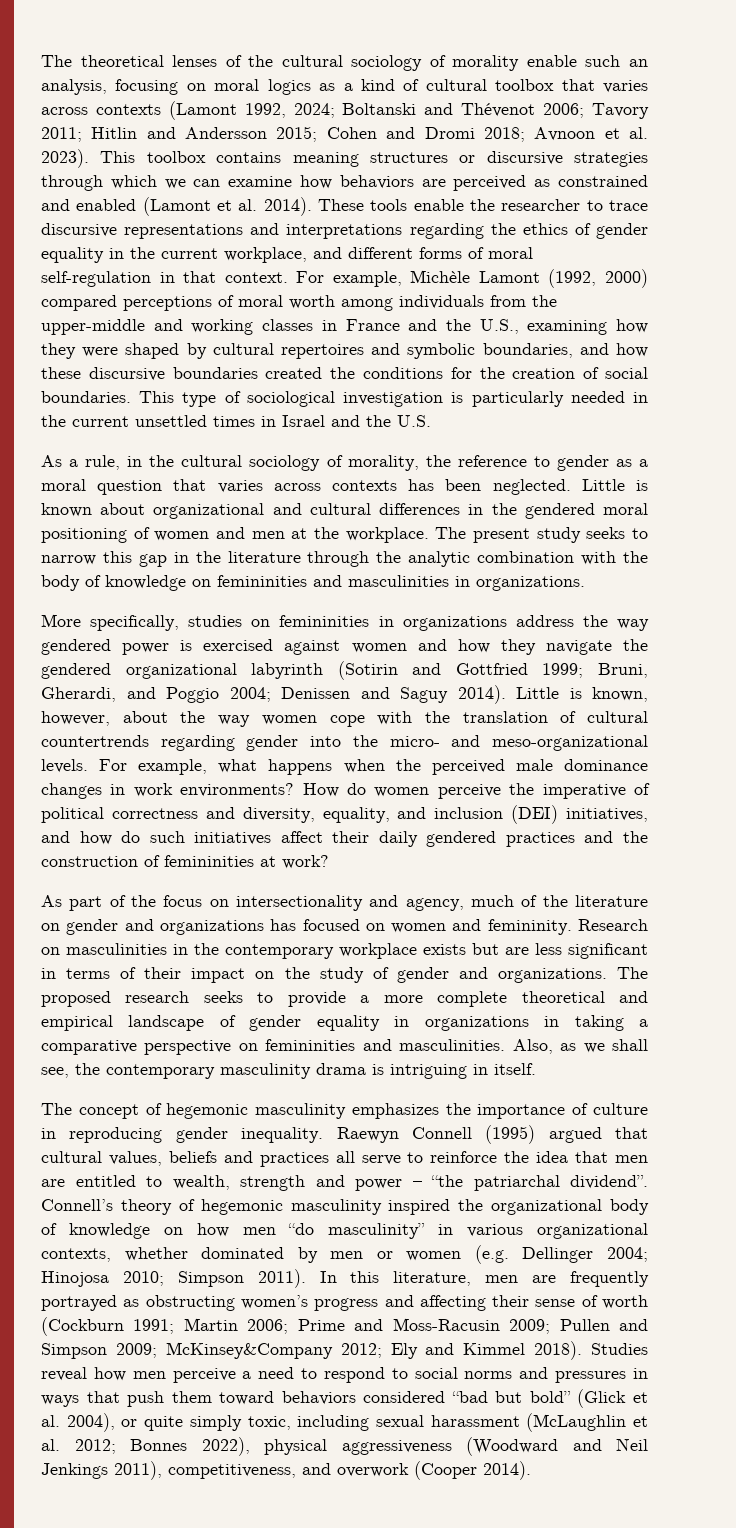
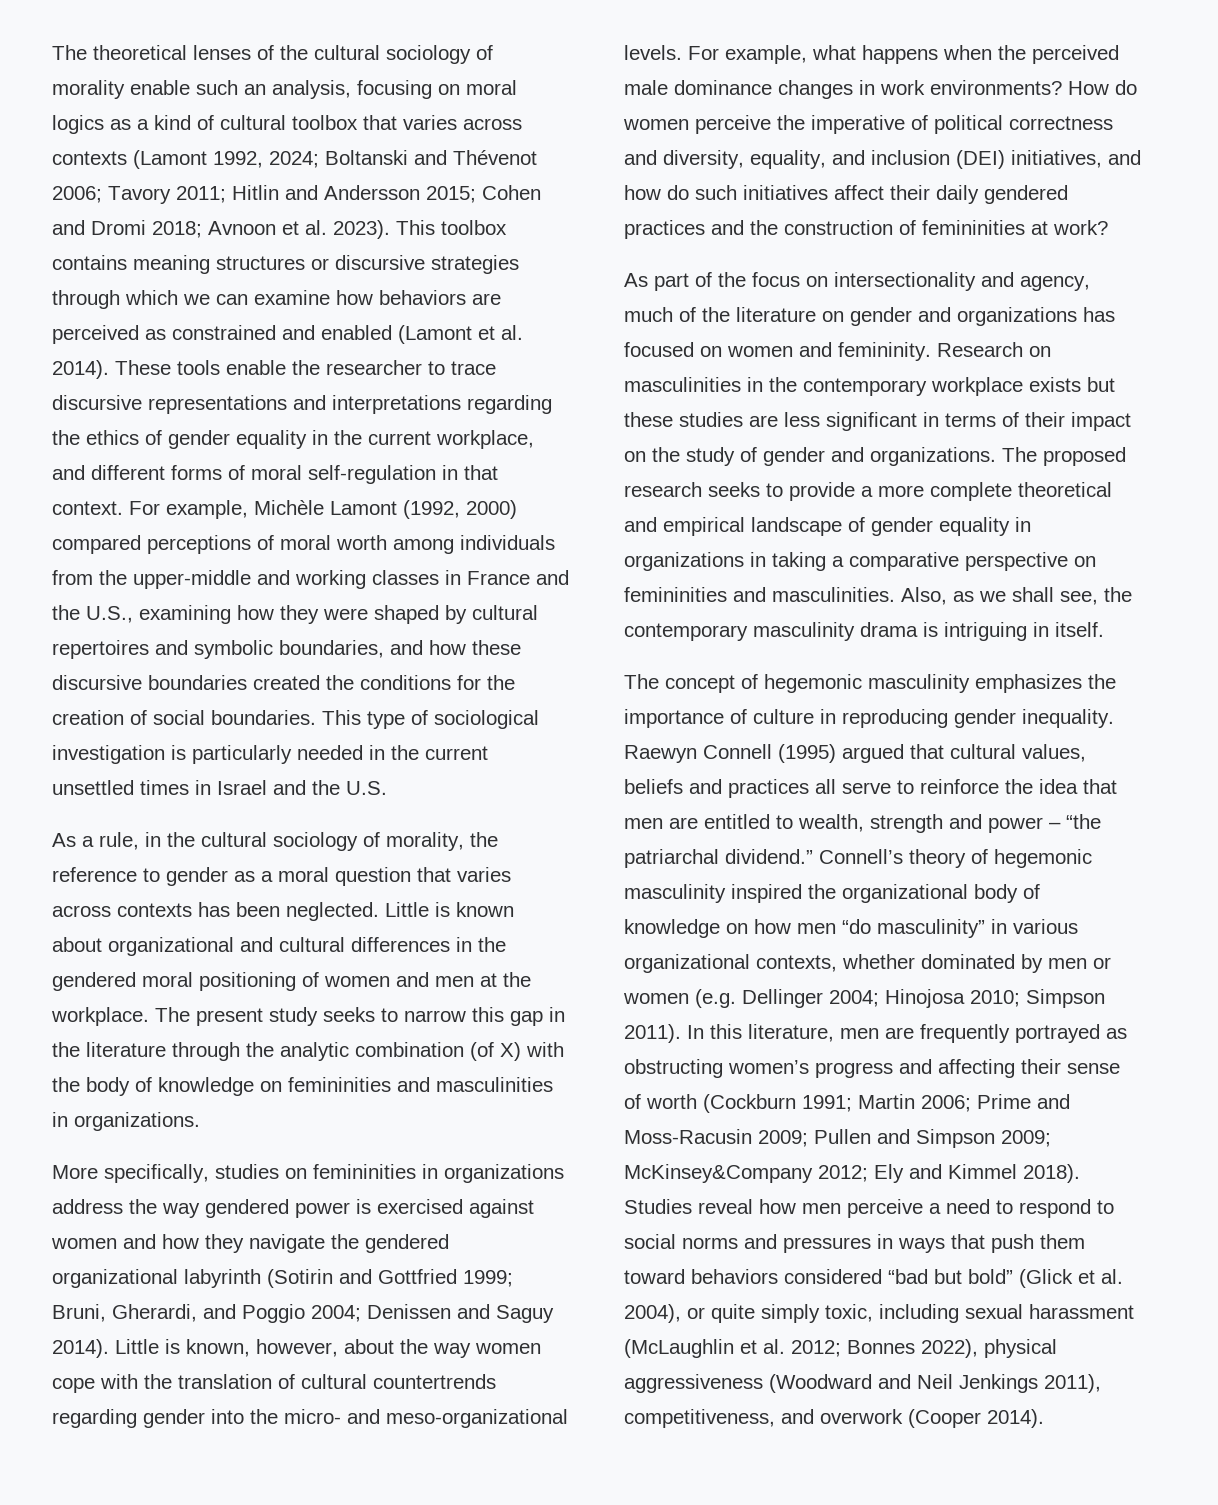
- The present study seeks to narrow this gap in the literature through the analytic combination with the body of knowledge on femininities and masculinities in organizations.
+ The present study seeks to narrow this gap in the literature through the analytic combination (of X) with the body of knowledge on femininities and masculinities in organizations.
- Research on masculinities in the contemporary workplace exists but are less significant in terms of their impact on the study of gender and organizations.
+ Research on masculinities in the contemporary workplace exists but these studies are less significant in terms of their impact on the study of gender and organizations.
- Raewyn Connell (1995) argued that cultural values, beliefs and practices all serve to reinforce the idea that men are entitled to wealth, strength and power – “the patriarchal dividend”.
+ Raewyn Connell (1995) argued that cultural values, beliefs and practices all serve to reinforce the idea that men are entitled to wealth, strength and power – “the patriarchal dividend.”

